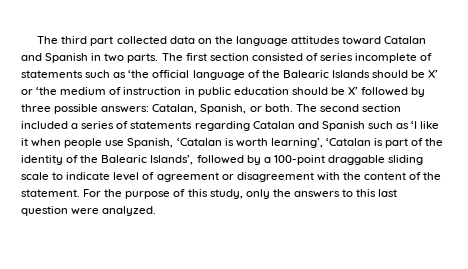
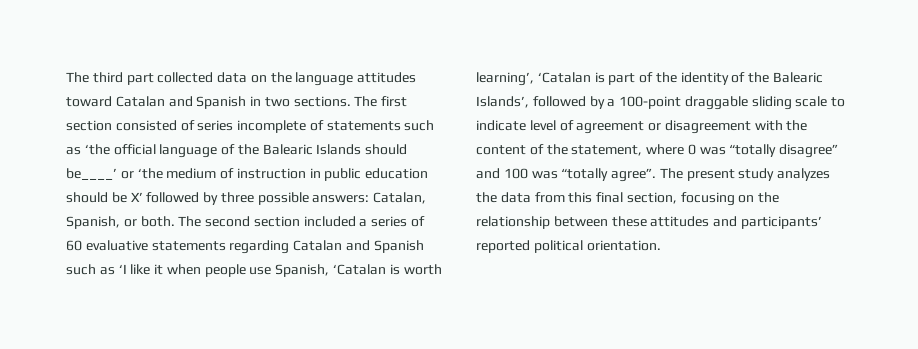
- The third part collected data on the language attitudes toward Catalan and Spanish in two parts.
+ The third part collected data on the language attitudes toward Catalan and Spanish in two sections.
- The first section consisted of series incomplete of statements such as ‘the official language of the Balearic Islands should be X’ or ‘the medium of instruction in public education should be X’ followed by three possible answers: Catalan, Spanish, or both.
+ The first section consisted of series incomplete of statements such as ‘the official language of the Balearic Islands should be____’ or ‘the medium of instruction in public education should be X’ followed by three possible answers: Catalan, Spanish, or both.
- The second section included a series of statements regarding Catalan and Spanish such as ‘I like it when people use Spanish, ‘Catalan is worth learning’, ‘Catalan is part of the identity of the Balearic Islands’, followed by a 100-point draggable sliding scale to indicate level of agreement or disagreement with the content of the statement. For the purpose of this study, only the answers to this last question were analyzed.
+ The second section included a series of 60 evaluative statements regarding Catalan and Spanish such as ‘I like it when people use Spanish, ‘Catalan is worth learning’, ‘Catalan is part of the identity of the Balearic Islands’, followed by a 100-point draggable sliding scale to indicate level of agreement or disagreement with the content of the statement, where 0 was “totally disagree” and 100 was “totally agree”. The present study analyzes the data from this final section, focusing on the relationship between these attitudes and participants’ reported political orientation.

